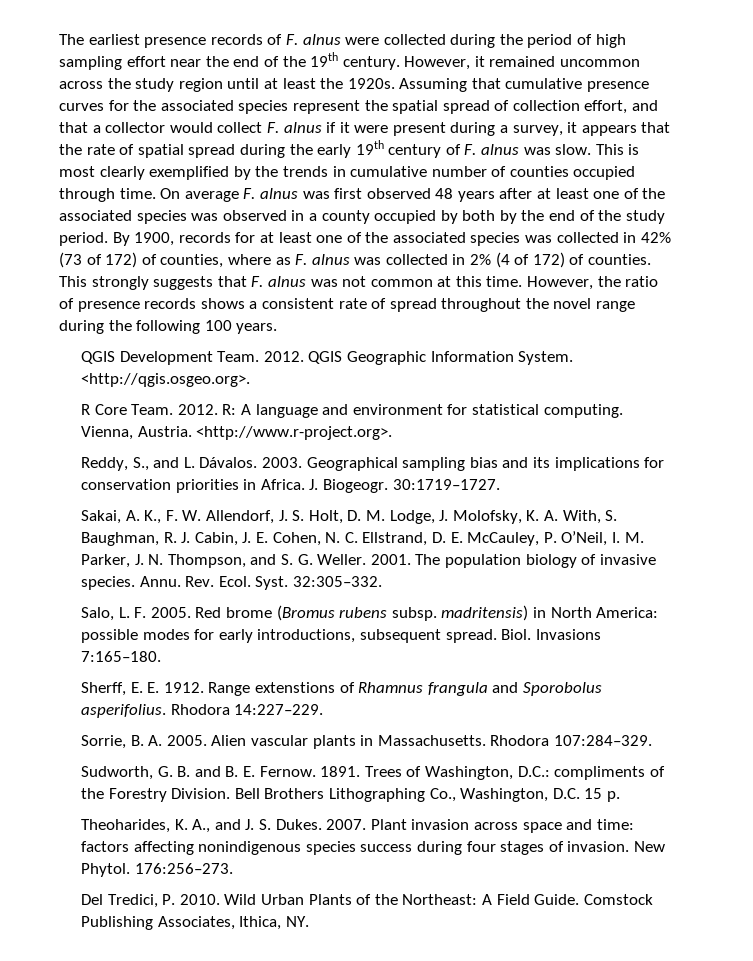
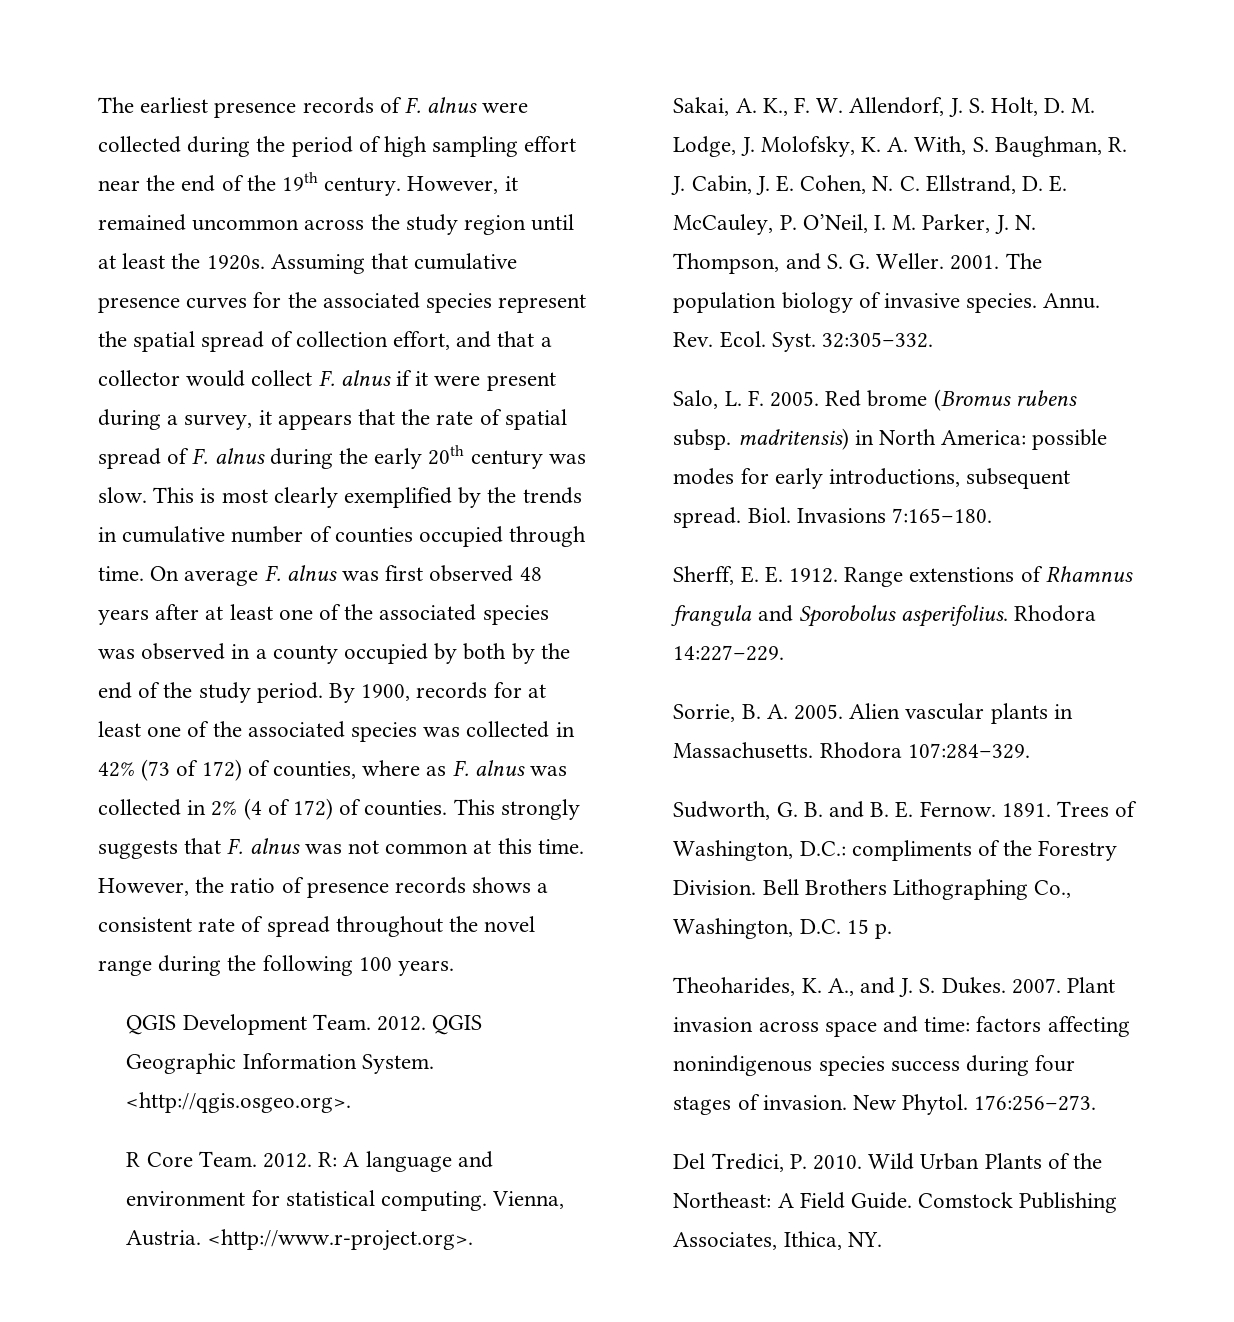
- Assuming that cumulative presence curves for the associated species represent the spatial spread of collection effort, and that a collector would collect F. alnus if it were present during a survey, it appears that the rate of spatial spread during the early 19th century of F. alnus was slow.
+ Assuming that cumulative presence curves for the associated species represent the spatial spread of collection effort, and that a collector would collect F. alnus if it were present during a survey, it appears that the rate of spatial spread of F. alnus during the early 20th century was slow.
- Reddy, S., and L. Dávalos. 2003. Geographical sampling bias and its implications for conservation priorities in Africa. J. Biogeogr. 30:1719–1727.

